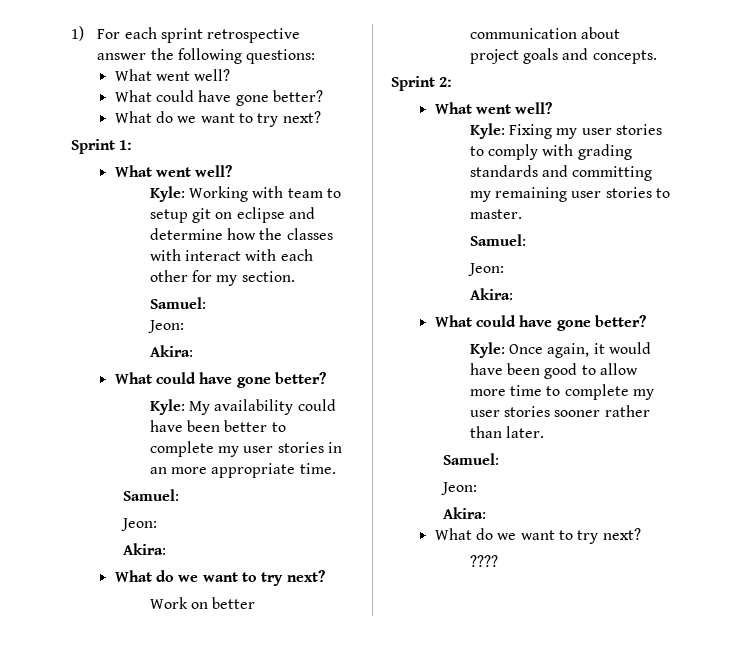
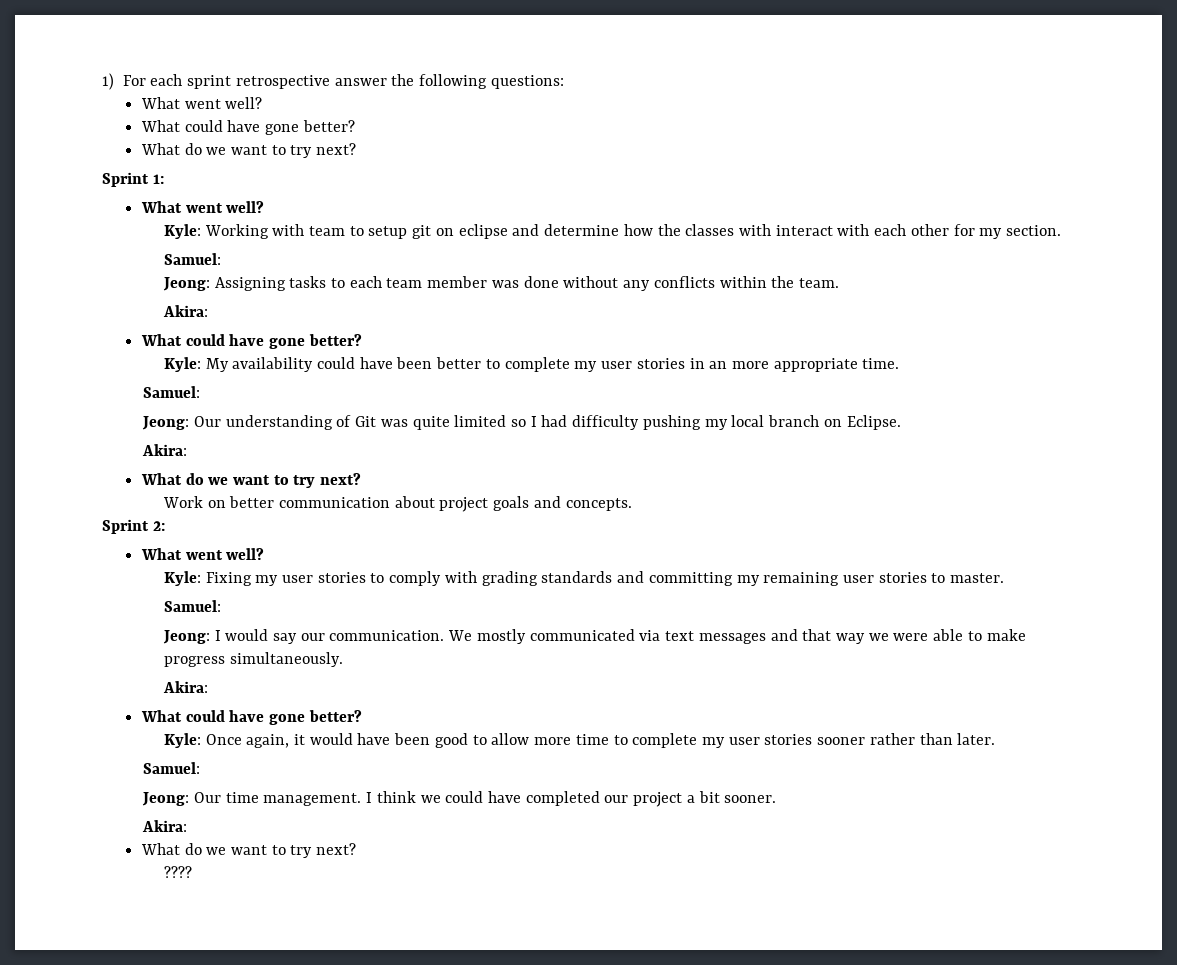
  Kyle: Working with team to setup git on eclipse and determine how the classes with interact with each other for my section.
  Samuel:
- Jeon:
+ Jeong: Assigning tasks to each team member was done without any conflicts within the team.
  Kyle: My availability could have been better to complete my user stories in an more appropriate time.
  Samuel:
- Jeon:
+ Jeong: Our understanding of Git was quite limited so I had difficulty pushing my local branch on Eclipse.
  Kyle: Fixing my user stories to comply with grading standards and committing my remaining user stories to master.
  Samuel:
- Jeon:
+ Jeong: I would say our communication. We mostly communicated via text messages and that way we were able to make progress simultaneously.
  Kyle: Once again, it would have been good to allow more time to complete my user stories sooner rather than later.
  Samuel:
- Jeon:
+ Jeong: Our time management. I think we could have completed our project a bit sooner.

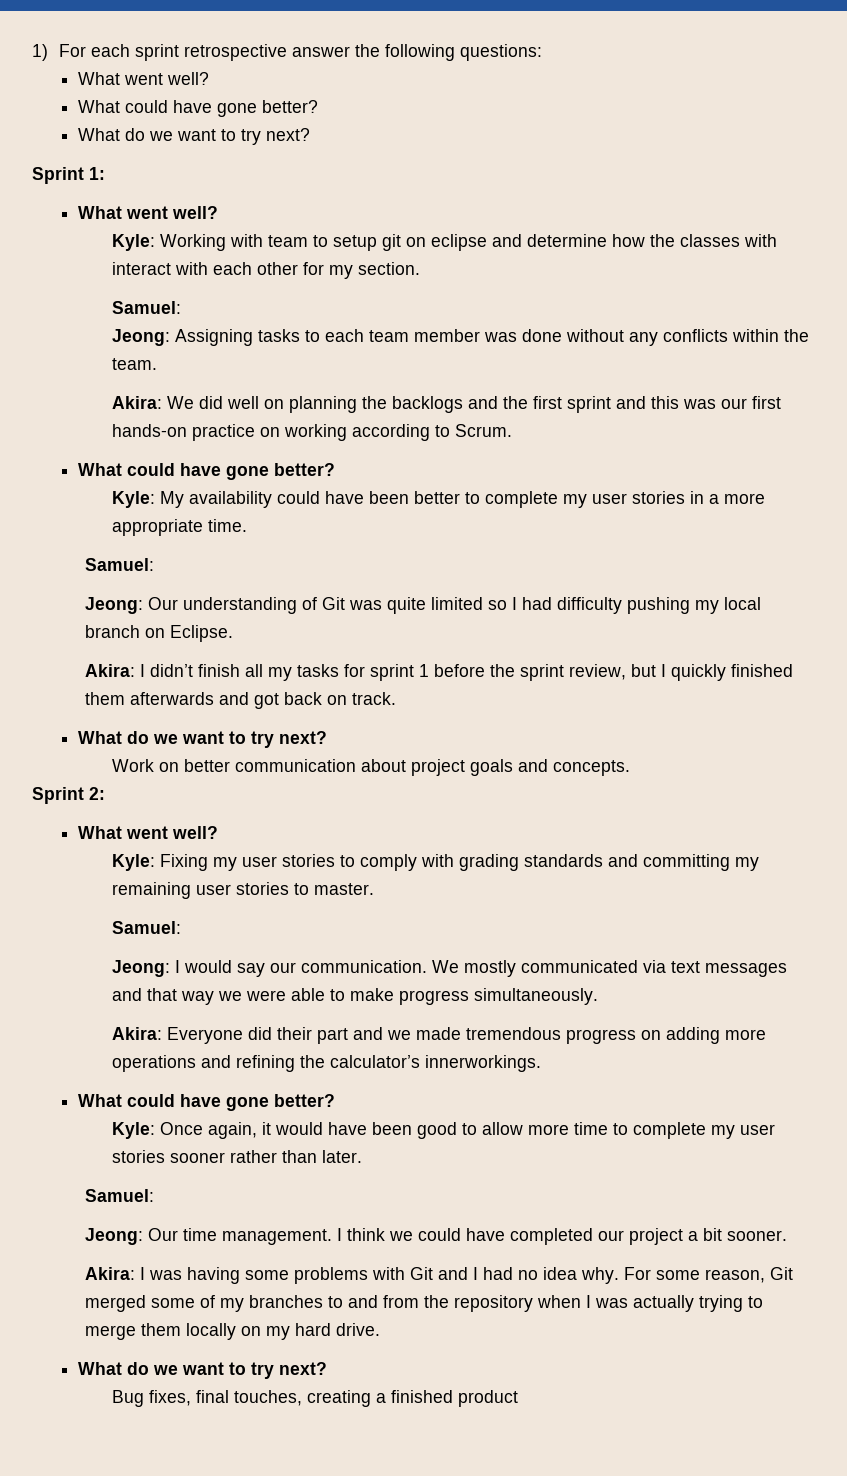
  Jeong: Assigning tasks to each team member was done without any conflicts within the team.
- Akira:
+ Akira: We did well on planning the backlogs and the first sprint and this was our first hands-on practice on working according to Scrum.
- Kyle: My availability could have been better to complete my user stories in an more appropriate time.
+ Kyle: My availability could have been better to complete my user stories in a more appropriate time.
  Jeong: Our understanding of Git was quite limited so I had difficulty pushing my local branch on Eclipse.
- Akira:
+ Akira: I didn’t finish all my tasks for sprint 1 before the sprint review, but I quickly finished them afterwards and got back on track.
  We mostly communicated via text messages and that way we were able to make progress simultaneously.
- Akira:
+ Akira: Everyone did their part and we made tremendous progress on adding more operations and refining the calculator’s innerworkings.
  I think we could have completed our project a bit sooner.
- Akira:
+ Akira: I was having some problems with Git and I had no idea why. For some reason, Git merged some of my branches to and from the repository when I was actually trying to merge them locally on my hard drive.
  What do we want to try next?
- ????
+ Bug fixes, final touches, creating a finished product

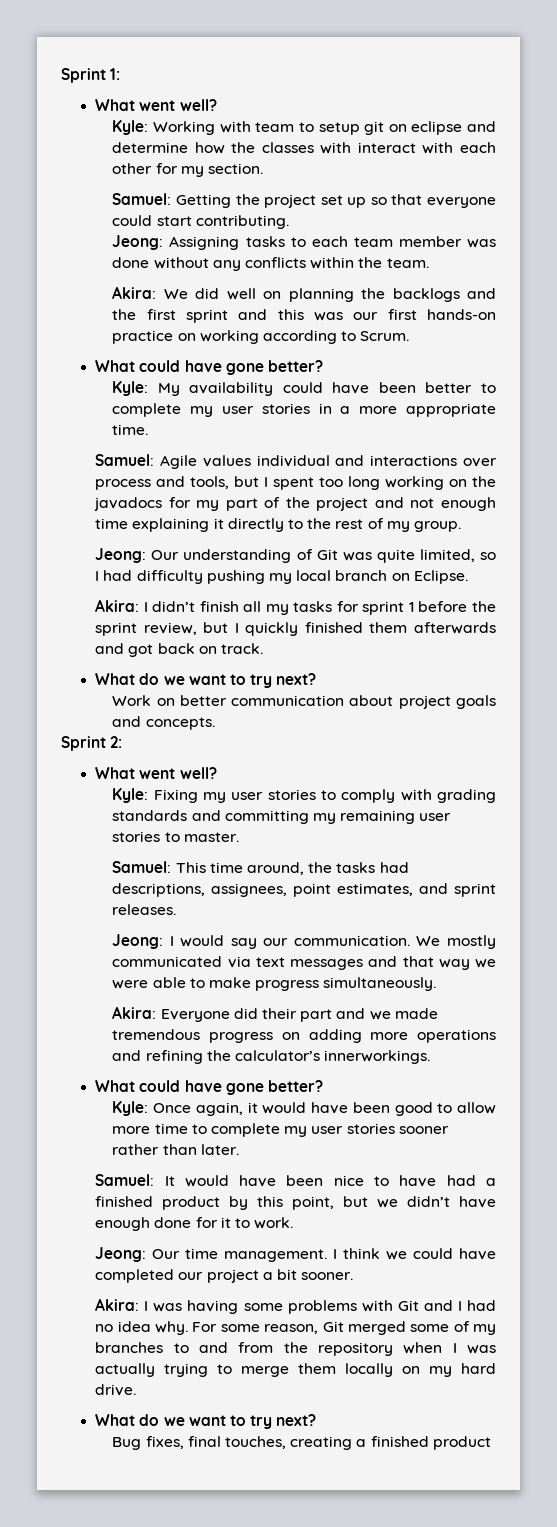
- 1) For each sprint retrospective answer the following questions:
- What went well?
- What could have gone better?
- What do we want to try next?
  Kyle: Working with team to setup git on eclipse and determine how the classes with interact with each other for my section.
- Samuel:
+ Samuel: Getting the project set up so that everyone could start contributing.
  Kyle: My availability could have been better to complete my user stories in a more appropriate time.
- Samuel:
+ Samuel: Agile values individual and interactions over process and tools, but I spent too long working on the javadocs for my part of the project and not enough time explaining it directly to the rest of my group.
- Jeong: Our understanding of Git was quite limited so I had difficulty pushing my local branch on Eclipse.
+ Jeong: Our understanding of Git was quite limited, so I had difficulty pushing my local branch on Eclipse.
  Kyle: Fixing my user stories to comply with grading standards and committing my remaining user stories to master.
- Samuel:
+ Samuel: This time around, the tasks had descriptions, assignees, point estimates, and sprint releases.
  Kyle: Once again, it would have been good to allow more time to complete my user stories sooner rather than later.
- Samuel:
+ Samuel: It would have been nice to have had a finished product by this point, but we didn’t have enough done for it to work.

